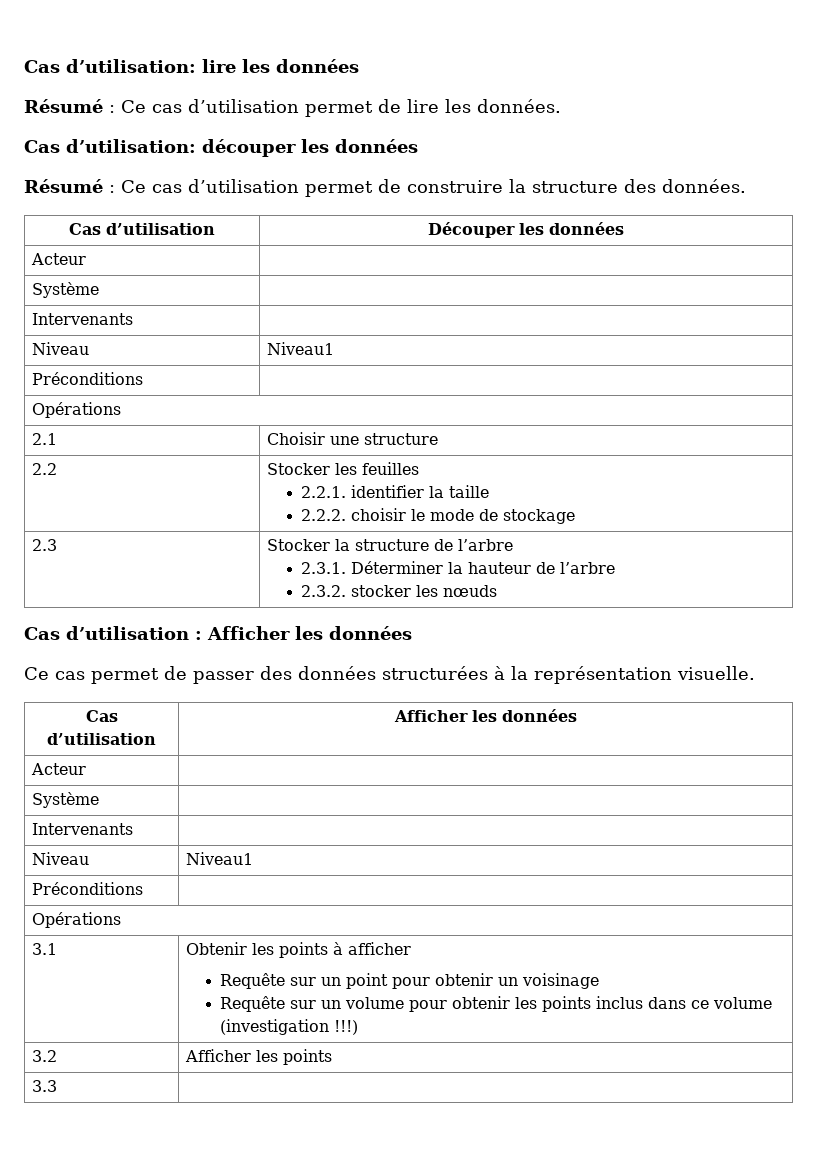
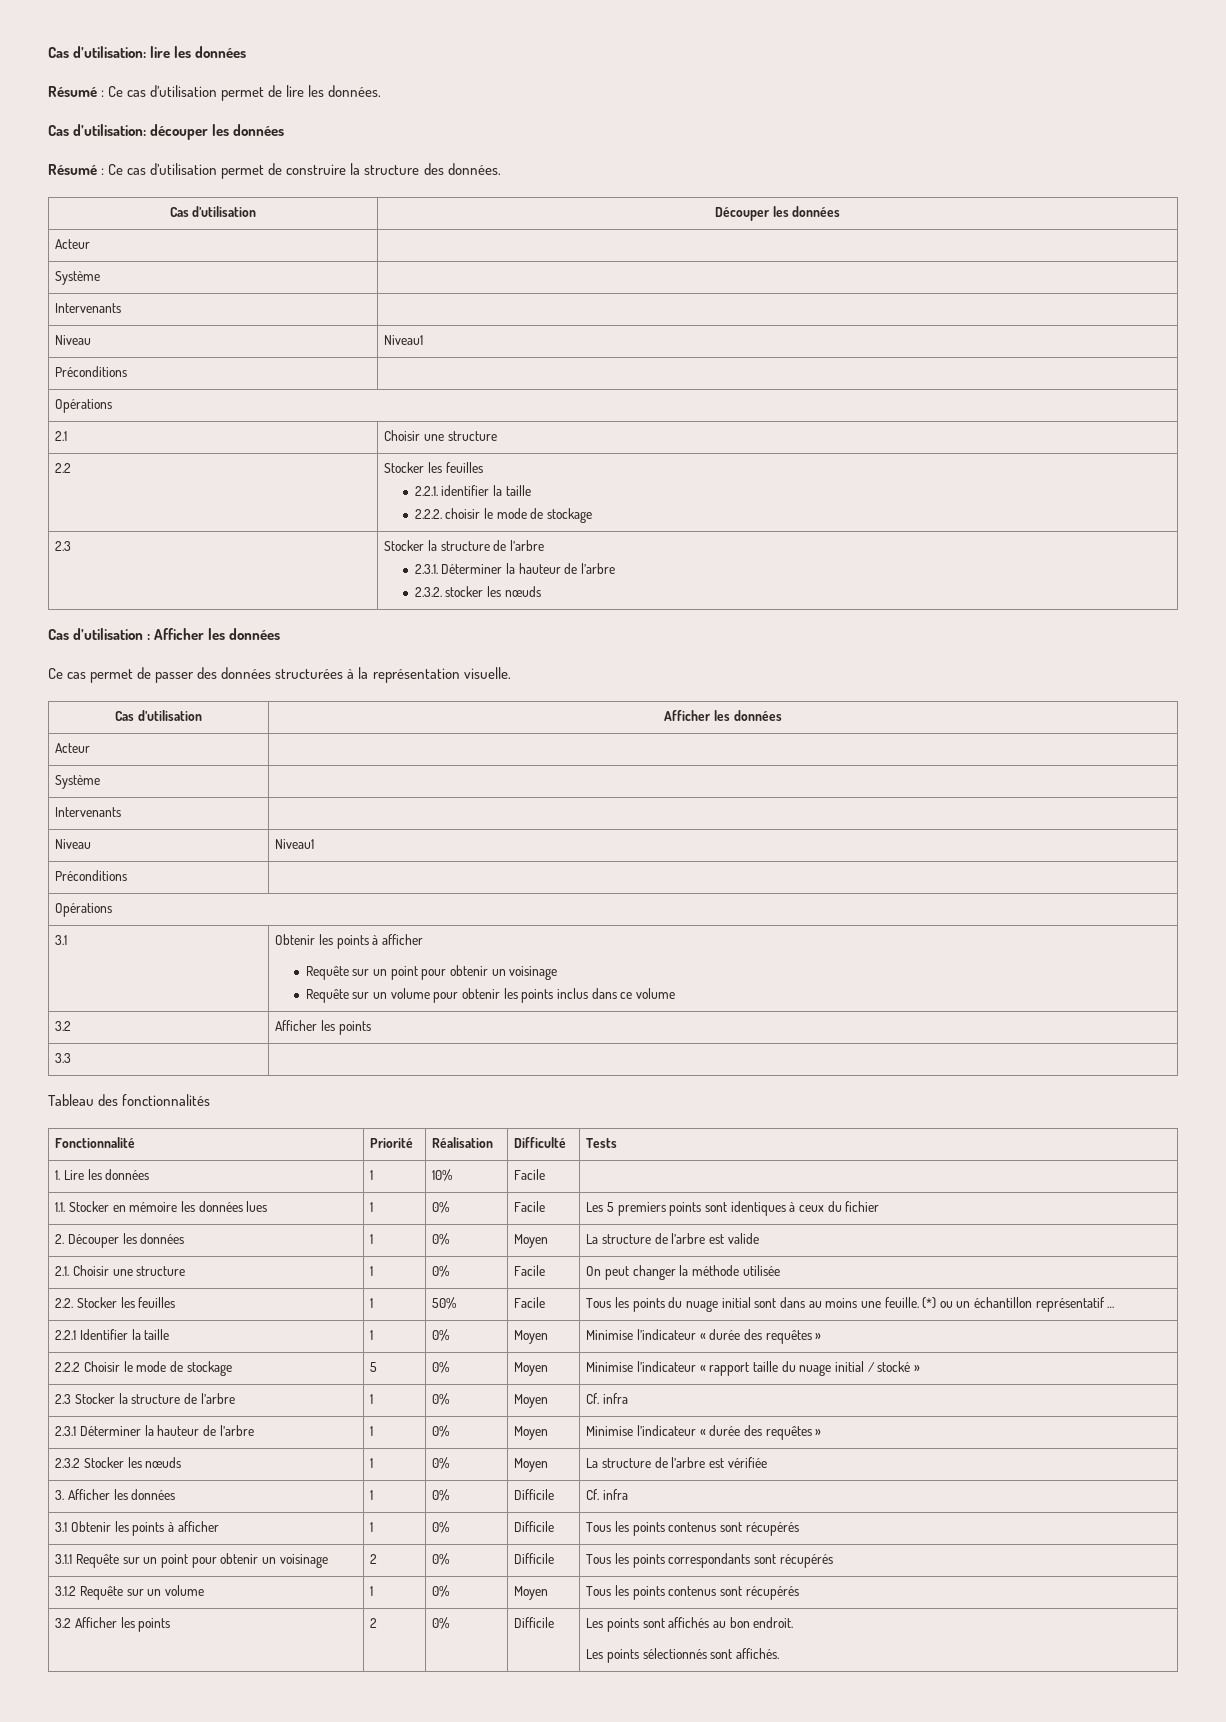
  3.1 | Obtenir les points à afficher
  Requête sur un point pour obtenir un voisinage
- Requête sur un volume pour obtenir les points inclus dans ce volume (investigation !!!)
+ Requête sur un volume pour obtenir les points inclus dans ce volume
+ Tableau des fonctionnalités
+ Fonctionnalité | Priorité | Réalisation | Difficulté | Tests
+ 1. Lire les données | 1 | 10% | Facile |
+ 1.1. Stocker en mémoire les données lues | 1 | 0% | Facile | Les 5 premiers points sont identiques à ceux du fichier
+ 2. Découper les données | 1 | 0% | Moyen | La structure de l’arbre est valide
+ 2.1. Choisir une structure | 1 | 0% | Facile | On peut changer la méthode utilisée
+ 2.2. Stocker les feuilles | 1 | 50% | Facile | Tous les points du nuage initial sont dans au moins une feuille. (*) ou un échantillon représentatif …
+ 2.2.1 Identifier la taille | 1 | 0% | Moyen | Minimise l’indicateur « durée des requêtes »
+ 2.2.2 Choisir le mode de stockage | 5 | 0% | Moyen | Minimise l’indicateur « rapport taille du nuage initial / stocké »
+ 2.3 Stocker la structure de l’arbre | 1 | 0% | Moyen | Cf. infra
+ 2.3.1 Déterminer la hauteur de l’arbre | 1 | 0% | Moyen | Minimise l’indicateur « durée des requêtes »
+ 2.3.2 Stocker les nœuds | 1 | 0% | Moyen | La structure de l’arbre est vérifiée
+ 3. Afficher les données | 1 | 0% | Difficile | Cf. infra
+ 3.1 Obtenir les points à afficher | 1 | 0% | Difficile | Tous les points contenus sont récupérés
+ 3.1.1 Requête sur un point pour obtenir un voisinage | 2 | 0% | Difficile | Tous les points correspondants sont récupérés
+ 3.1.2 Requête sur un volume | 1 | 0% | Moyen | Tous les points contenus sont récupérés
+ 3.2 Afficher les points | 2 | 0% | Difficile | Les points sont affichés au bon endroit.
+ Les points sélectionnés sont affichés.

